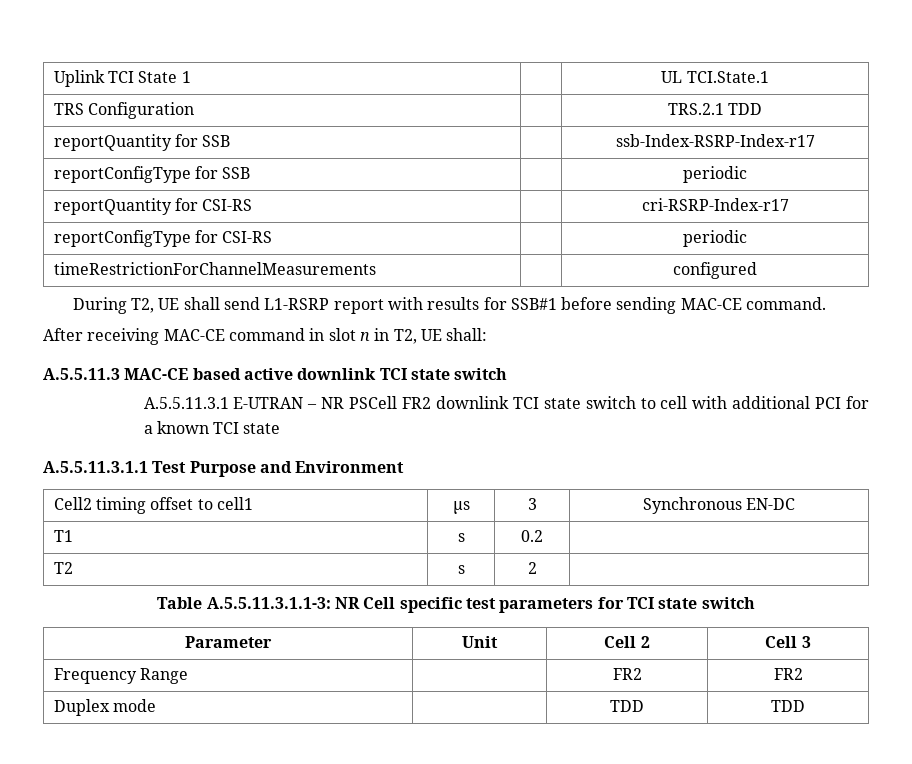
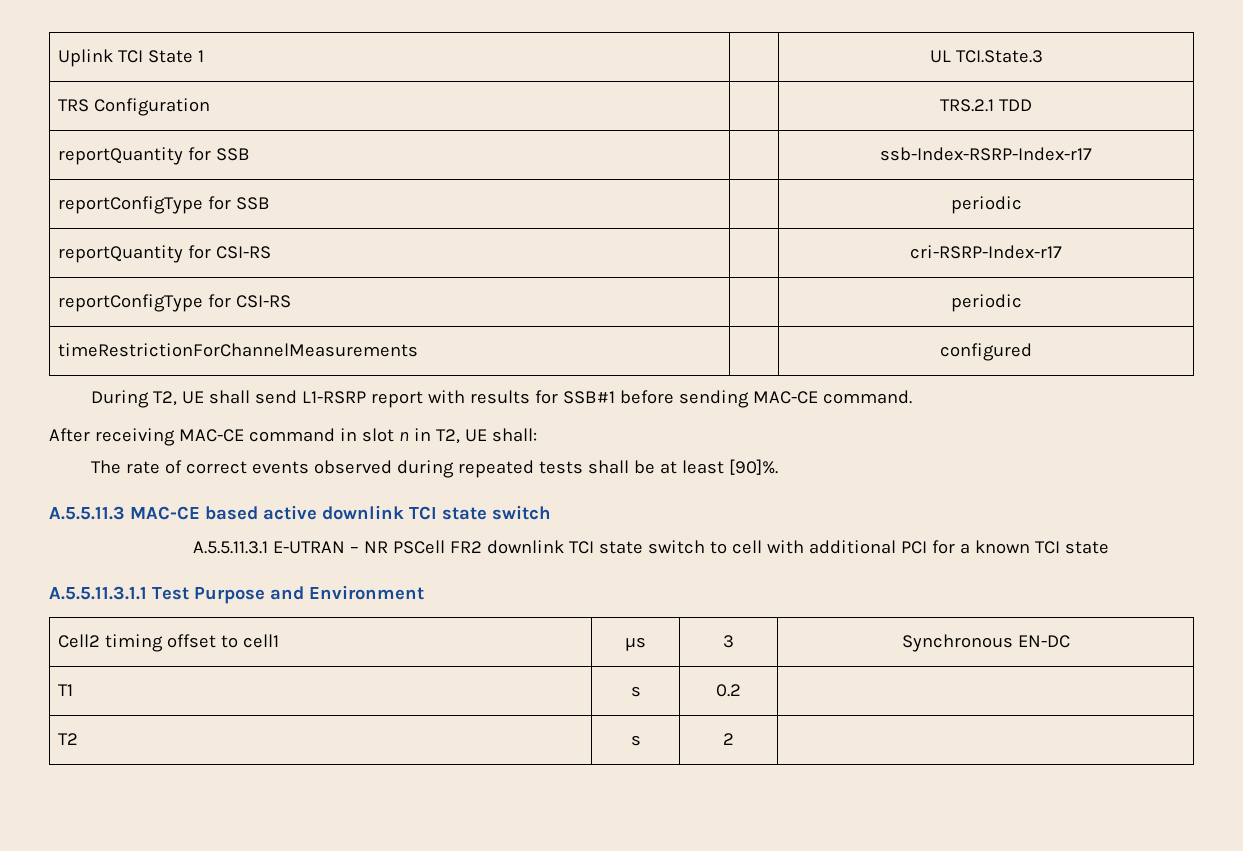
- Uplink TCI State 1 | | UL TCI.State.1
+ Uplink TCI State 1 | | UL TCI.State.3
+ The rate of correct events observed during repeated tests shall be at least [90]%.
- Table A.5.5.11.3.1.1-3: NR Cell specific test parameters for TCI state switch
- Parameter | Unit | Cell 2 | Cell 3
- Frequency Range | | FR2 | FR2
- Duplex mode | | TDD | TDD

